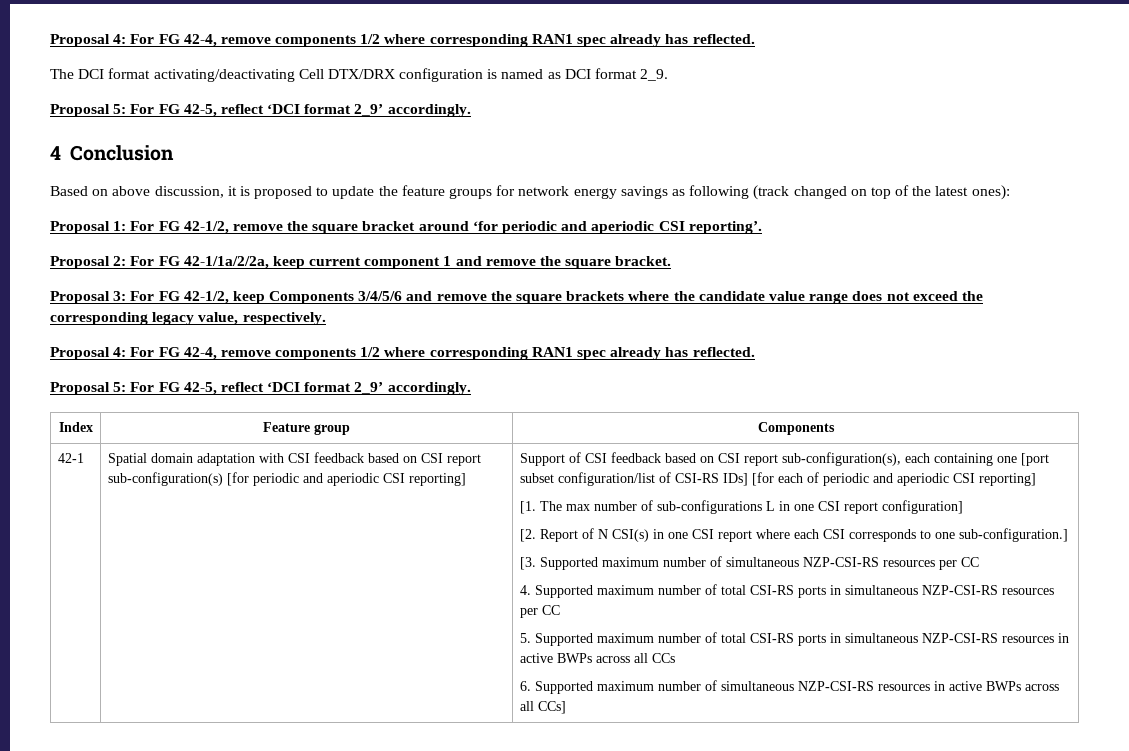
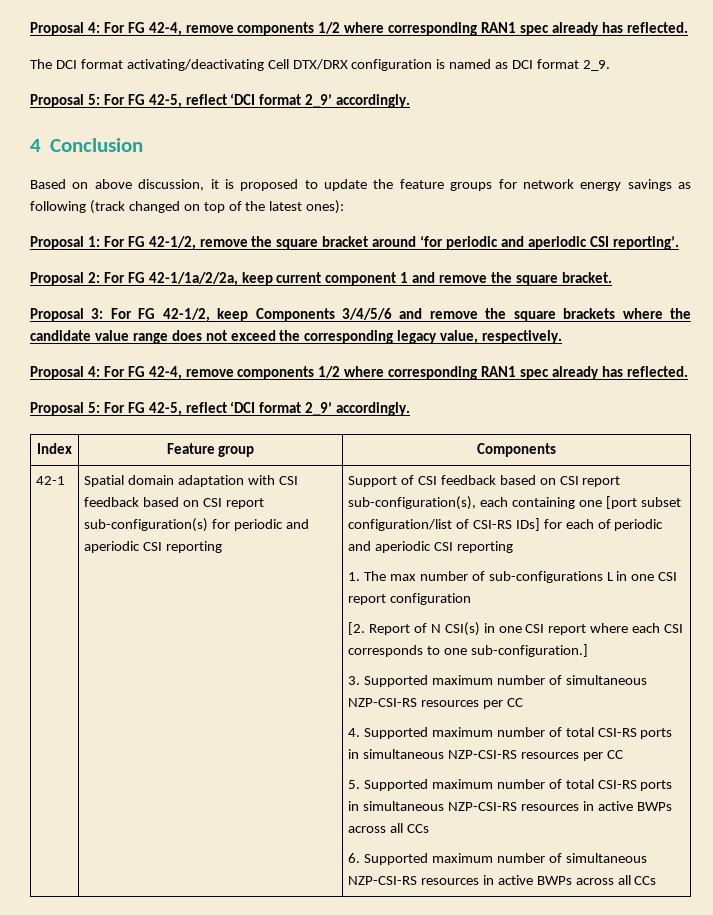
- Spatial domain adaptation with CSI feedback based on CSI report sub-configuration(s) [for periodic and aperiodic CSI reporting]
+ Spatial domain adaptation with CSI feedback based on CSI report sub-configuration(s) for periodic and aperiodic CSI reporting
- Support of CSI feedback based on CSI report sub-configuration(s), each containing one [port subset configuration/list of CSI-RS IDs] [for each of periodic and aperiodic CSI reporting]
- [1. The max number of sub-configurations L in one CSI report configuration]
+ Support of CSI feedback based on CSI report sub-configuration(s), each containing one [port subset configuration/list of CSI-RS IDs] for each of periodic and aperiodic CSI reporting
+ 1. The max number of sub-configurations L in one CSI report configuration
- [3. Supported maximum number of simultaneous NZP-CSI-RS resources per CC
+ 3. Supported maximum number of simultaneous NZP-CSI-RS resources per CC
- 6. Supported maximum number of simultaneous NZP-CSI-RS resources in active BWPs across all CCs]
+ 6. Supported maximum number of simultaneous NZP-CSI-RS resources in active BWPs across all CCs

